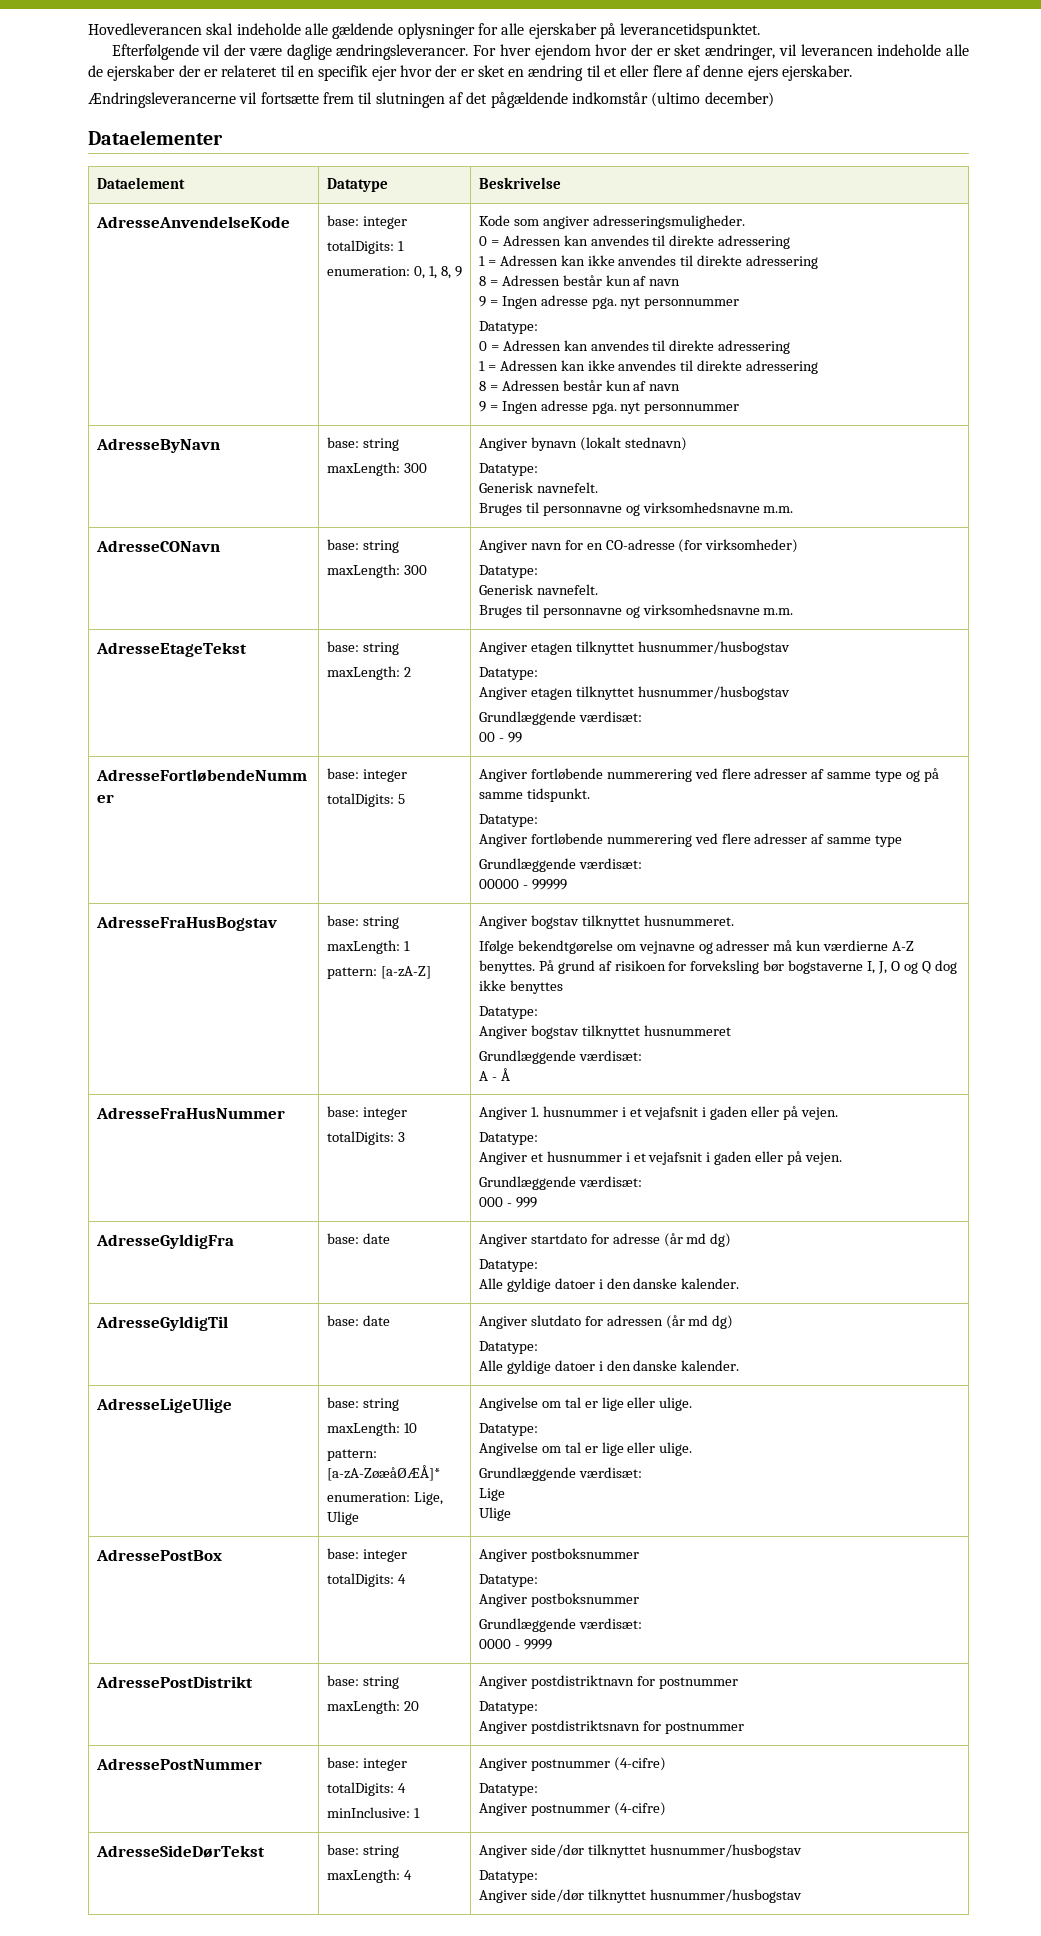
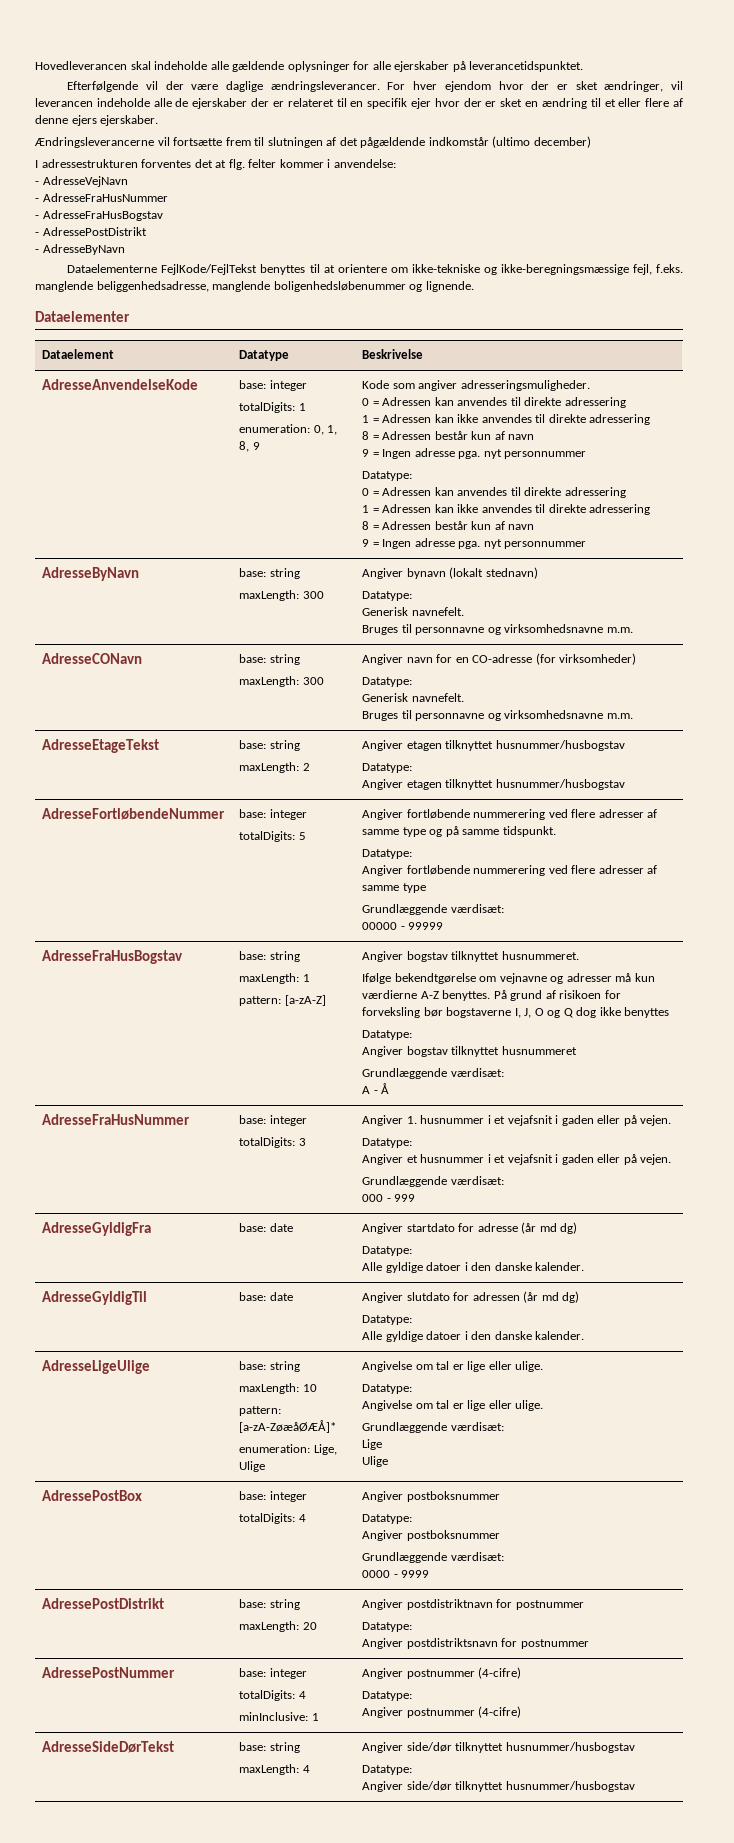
+ I adressestrukturen forventes det at flg. felter kommer i anvendelse:
+ - AdresseVejNavn
+ - AdresseFraHusNummer
+ - AdresseFraHusBogstav
+ - AdressePostDistrikt
+ - AdresseByNavn
+ Dataelementerne FejlKode/FejlTekst benyttes til at orientere om ikke-tekniske og ikke-beregningsmæssige fejl, f.eks. manglende beliggenhedsadresse, manglende boligenhedsløbenummer og lignende.
  AdresseEtageTekst | base: string
  maxLength: 2 | Angiver etagen tilknyttet husnummer/husbogstav
  Datatype:
  Angiver etagen tilknyttet husnummer/husbogstav
- Grundlæggende værdisæt:
- 00 - 99

